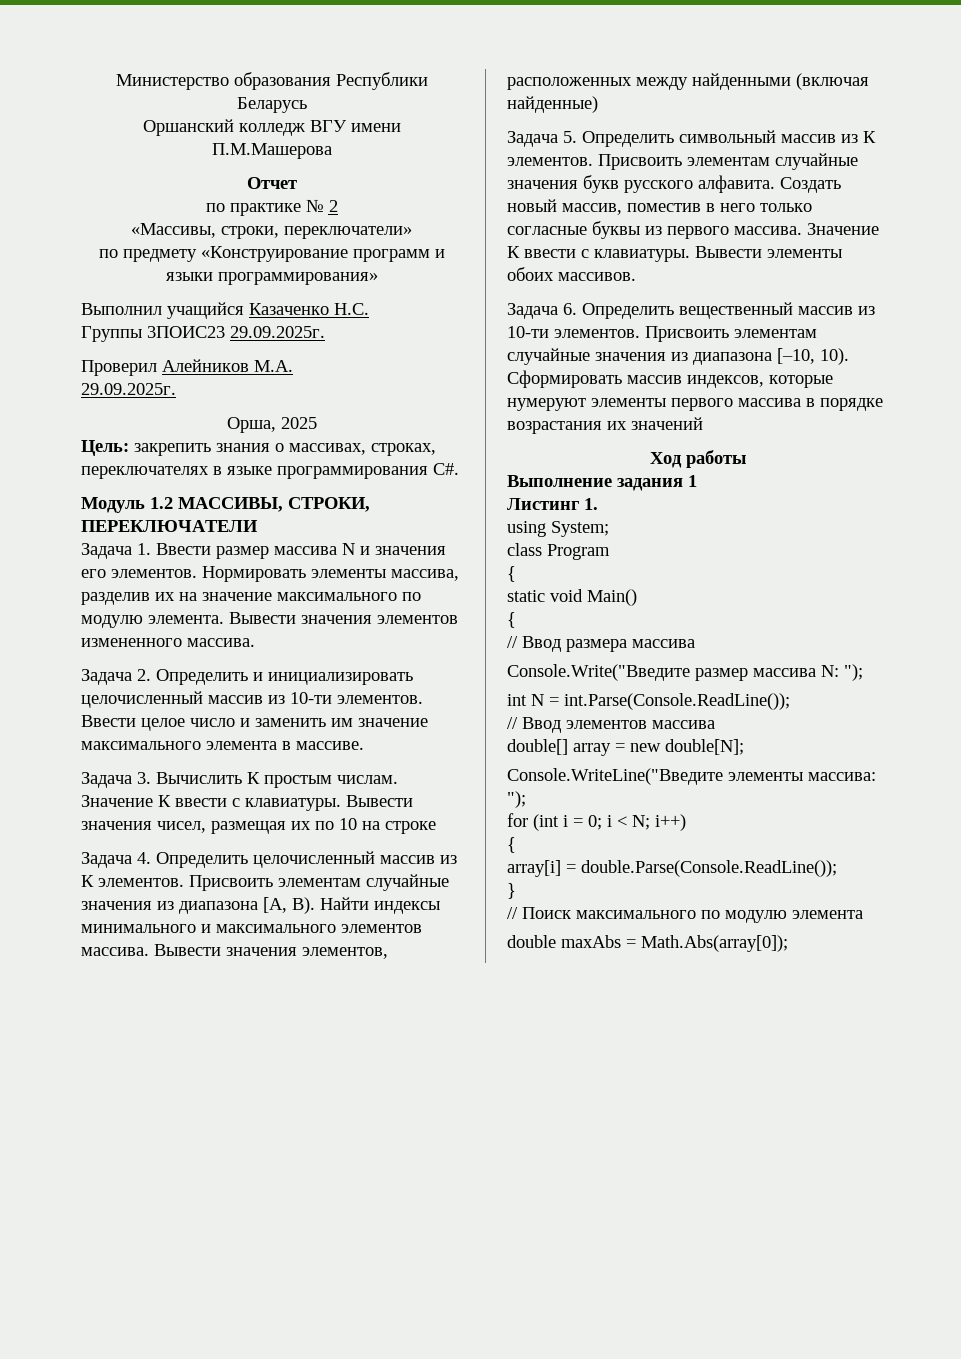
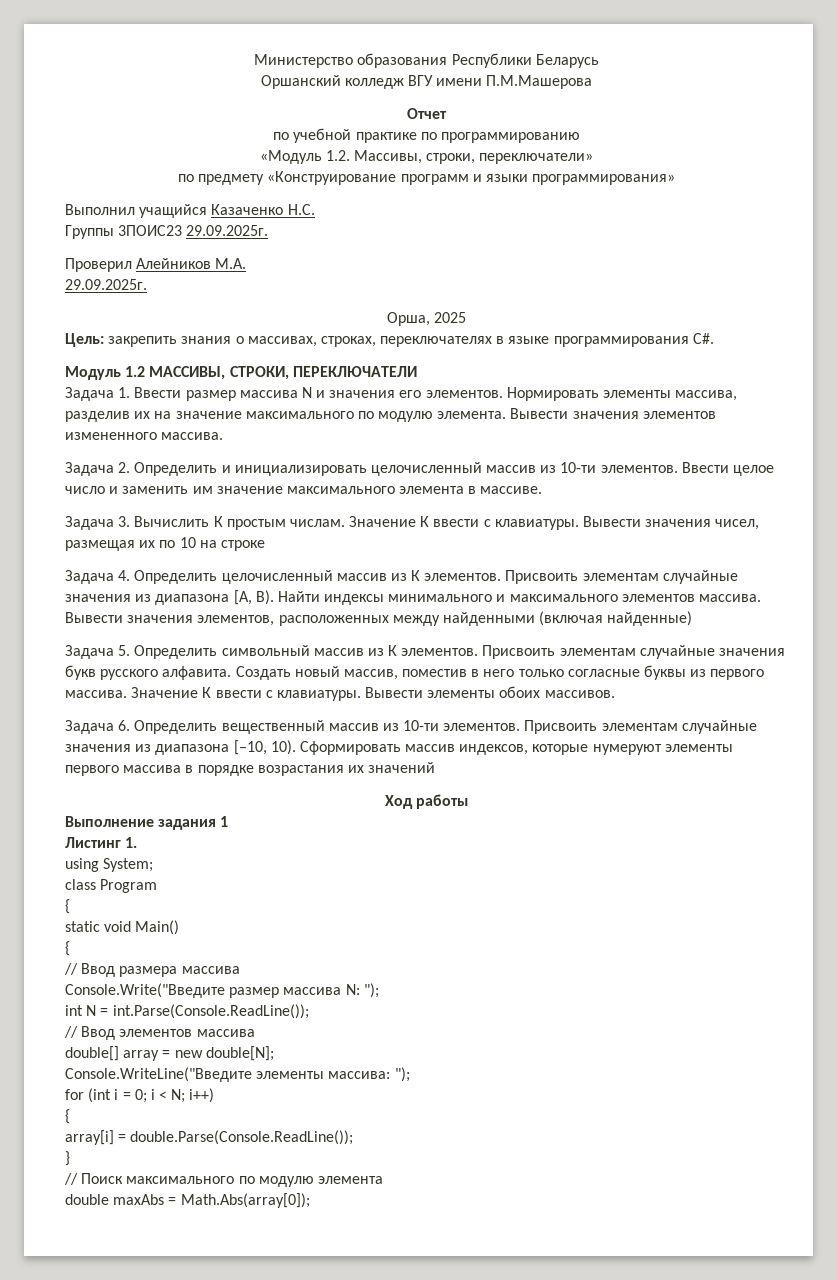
- по практике № 2
- «Массивы, строки, переключатели»
+ по учебной практике по программированию
+ «Модуль 1.2. Массивы, строки, переключатели»

